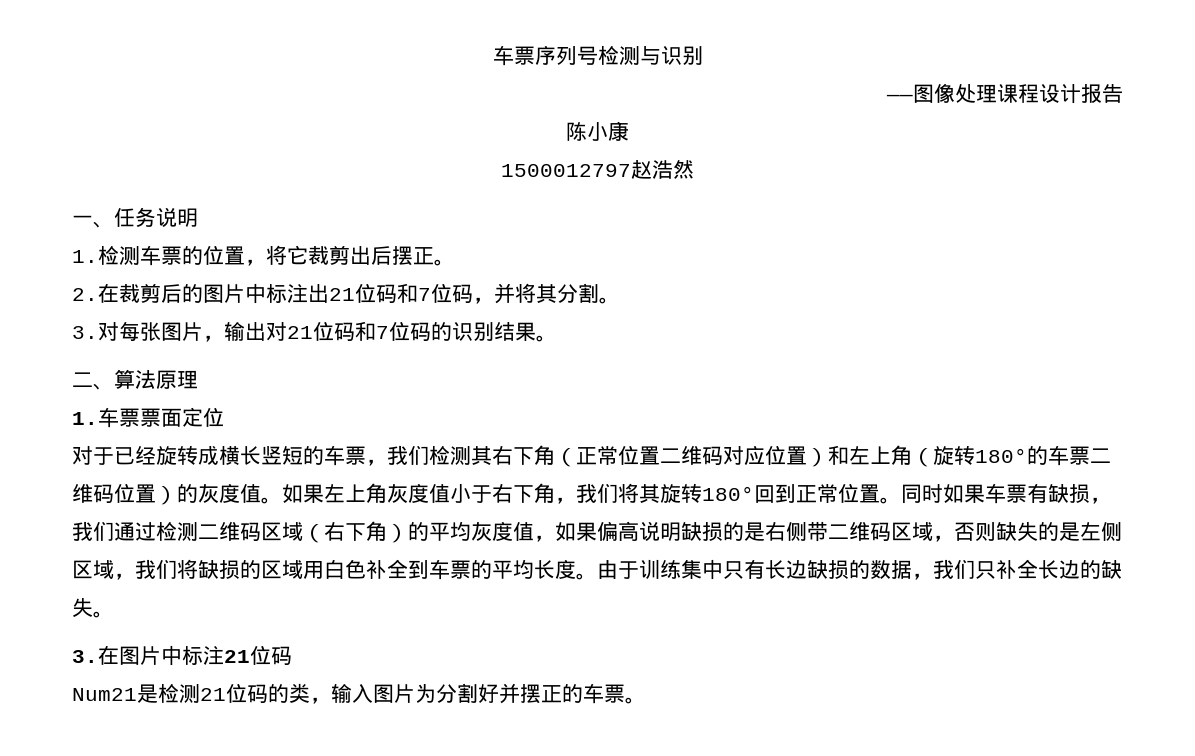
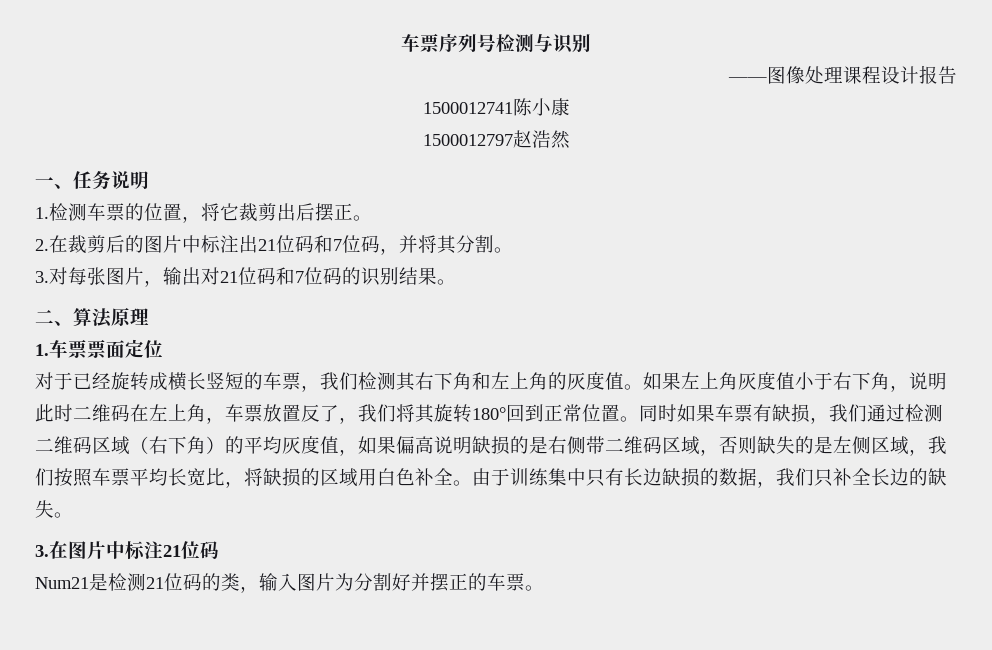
- 陈小康
+ 1500012741陈小康
- 对于已经旋转成横长竖短的车票，我们检测其右下角（正常位置二维码对应位置）和左上角（旋转180°的车票二维码位置）的灰度值。
+ 对于已经旋转成横长竖短的车票，我们检测其右下角和左上角的灰度值。
- 如果左上角灰度值小于右下角，我们将其旋转180°回到正常位置。
+ 如果左上角灰度值小于右下角，说明此时二维码在左上角，车票放置反了，我们将其旋转180°回到正常位置。
- 同时如果车票有缺损，我们通过检测二维码区域（右下角）的平均灰度值，如果偏高说明缺损的是右侧带二维码区域，否则缺失的是左侧区域，我们将缺损的区域用白色补全到车票的平均长度。
+ 同时如果车票有缺损，我们通过检测二维码区域（右下角）的平均灰度值，如果偏高说明缺损的是右侧带二维码区域，否则缺失的是左侧区域，我们按照车票平均长宽比，将缺损的区域用白色补全。

